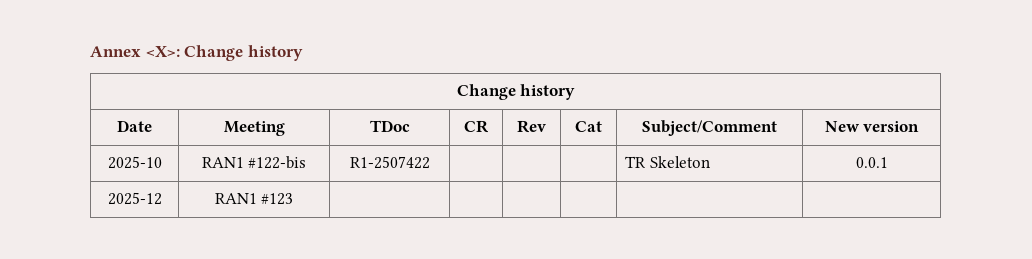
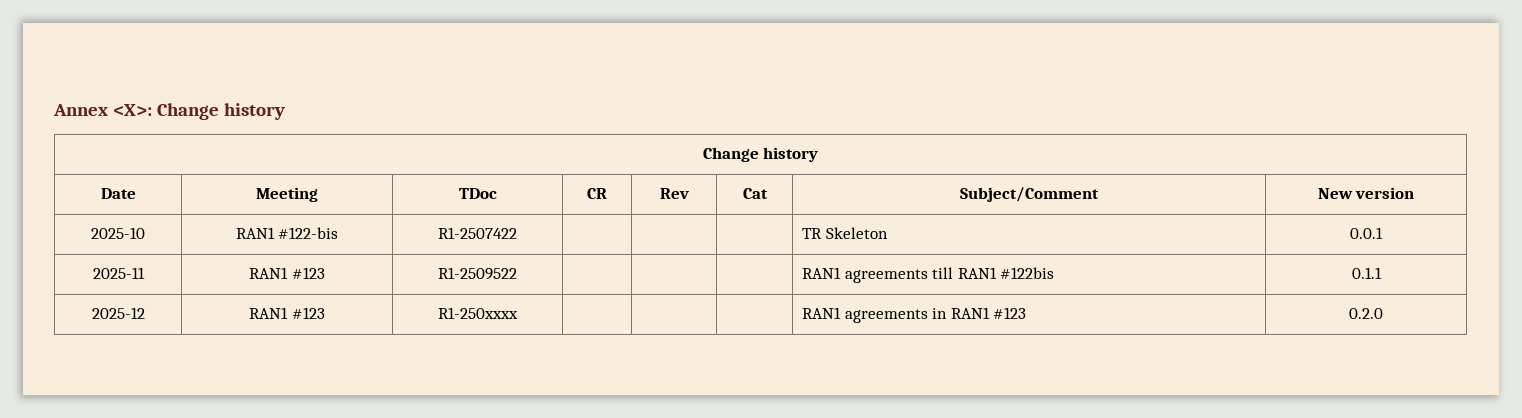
- 2025-12 | RAN1 #123 | | | | | |
+ 2025-11 | RAN1 #123 | R1-2509522 | | | | RAN1 agreements till RAN1 #122bis | 0.1.1
+ 2025-12 | RAN1 #123 | R1-250xxxx | | | | RAN1 agreements in RAN1 #123 | 0.2.0

